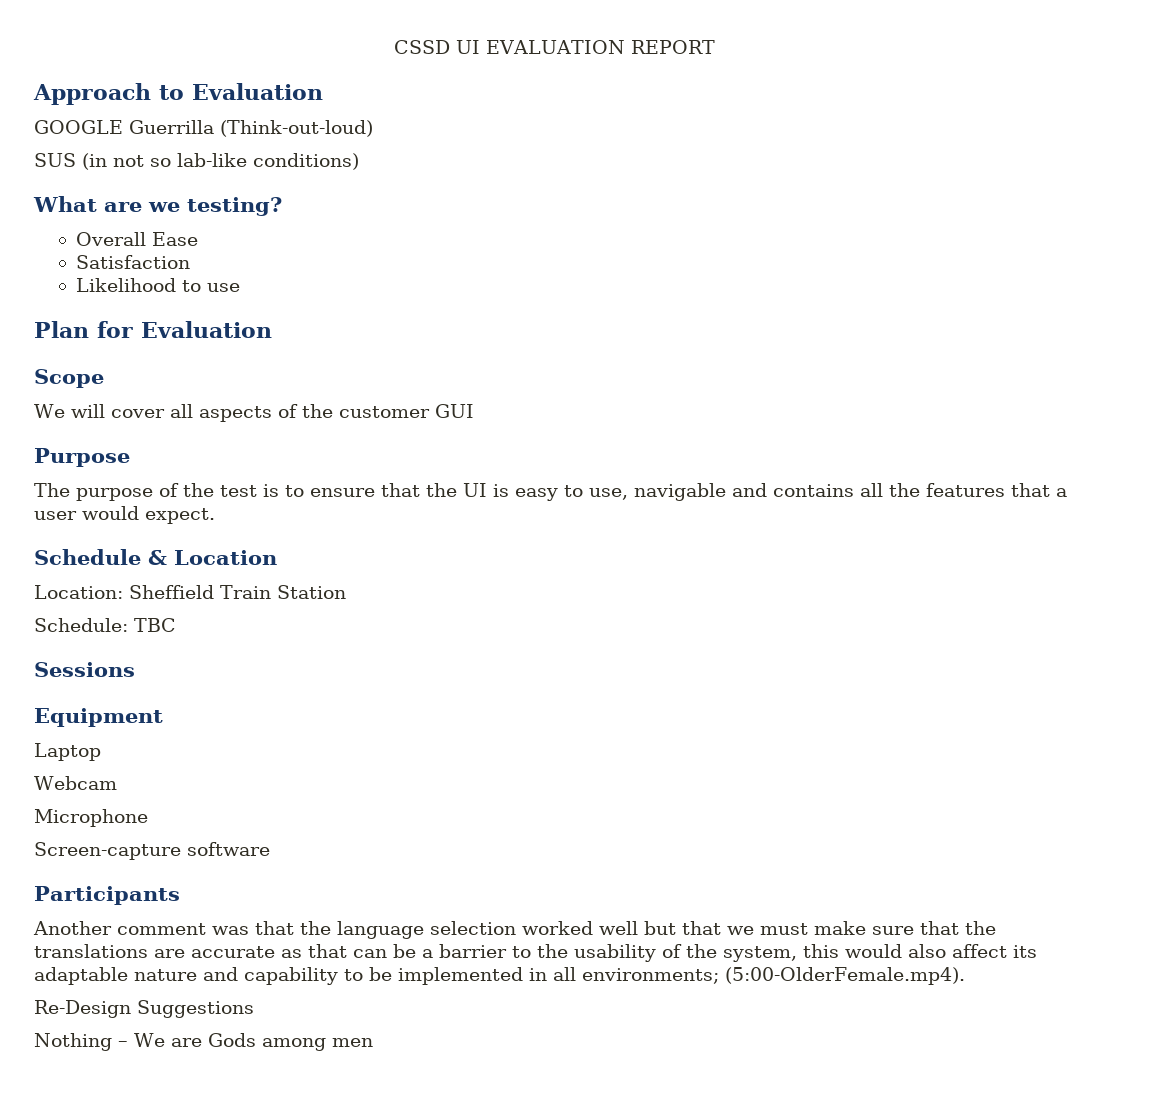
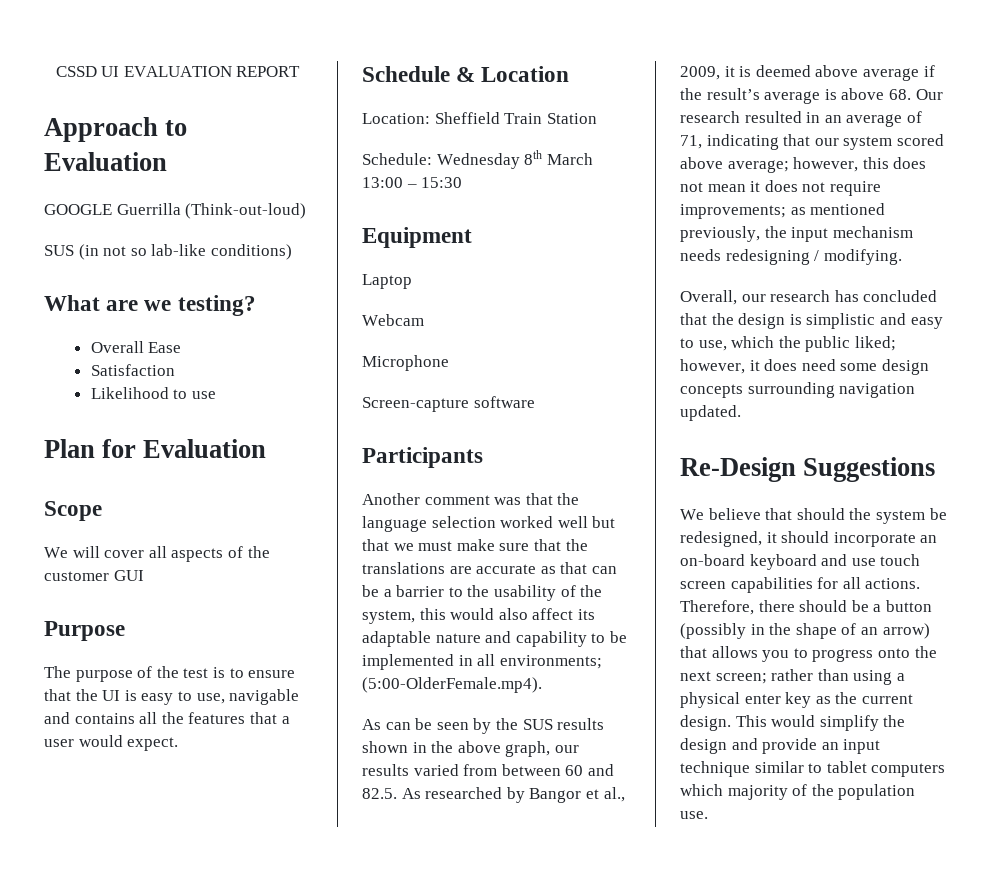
- Schedule: TBC
- Sessions
+ Schedule: Wednesday 8th March 13:00 – 15:30
+ As can be seen by the SUS results shown in the above graph, our results varied from between 60 and 82.5. As researched by Bangor et al., 2009, it is deemed above average if the result’s average is above 68. Our research resulted in an average of 71, indicating that our system scored above average; however, this does not mean it does not require improvements; as mentioned previously, the input mechanism needs redesigning / modifying.
+ Overall, our research has concluded that the design is simplistic and easy to use, which the public liked; however, it does need some design concepts surrounding navigation updated.
  Re-Design Suggestions
- Nothing – We are Gods among men
+ We believe that should the system be redesigned, it should incorporate an on-board keyboard and use touch screen capabilities for all actions. Therefore, there should be a button (possibly in the shape of an arrow) that allows you to progress onto the next screen; rather than using a physical enter key as the current design. This would simplify the design and provide an input technique similar to tablet computers which majority of the population use.

